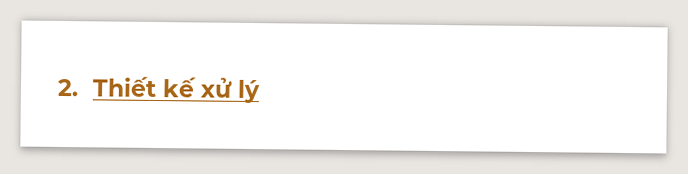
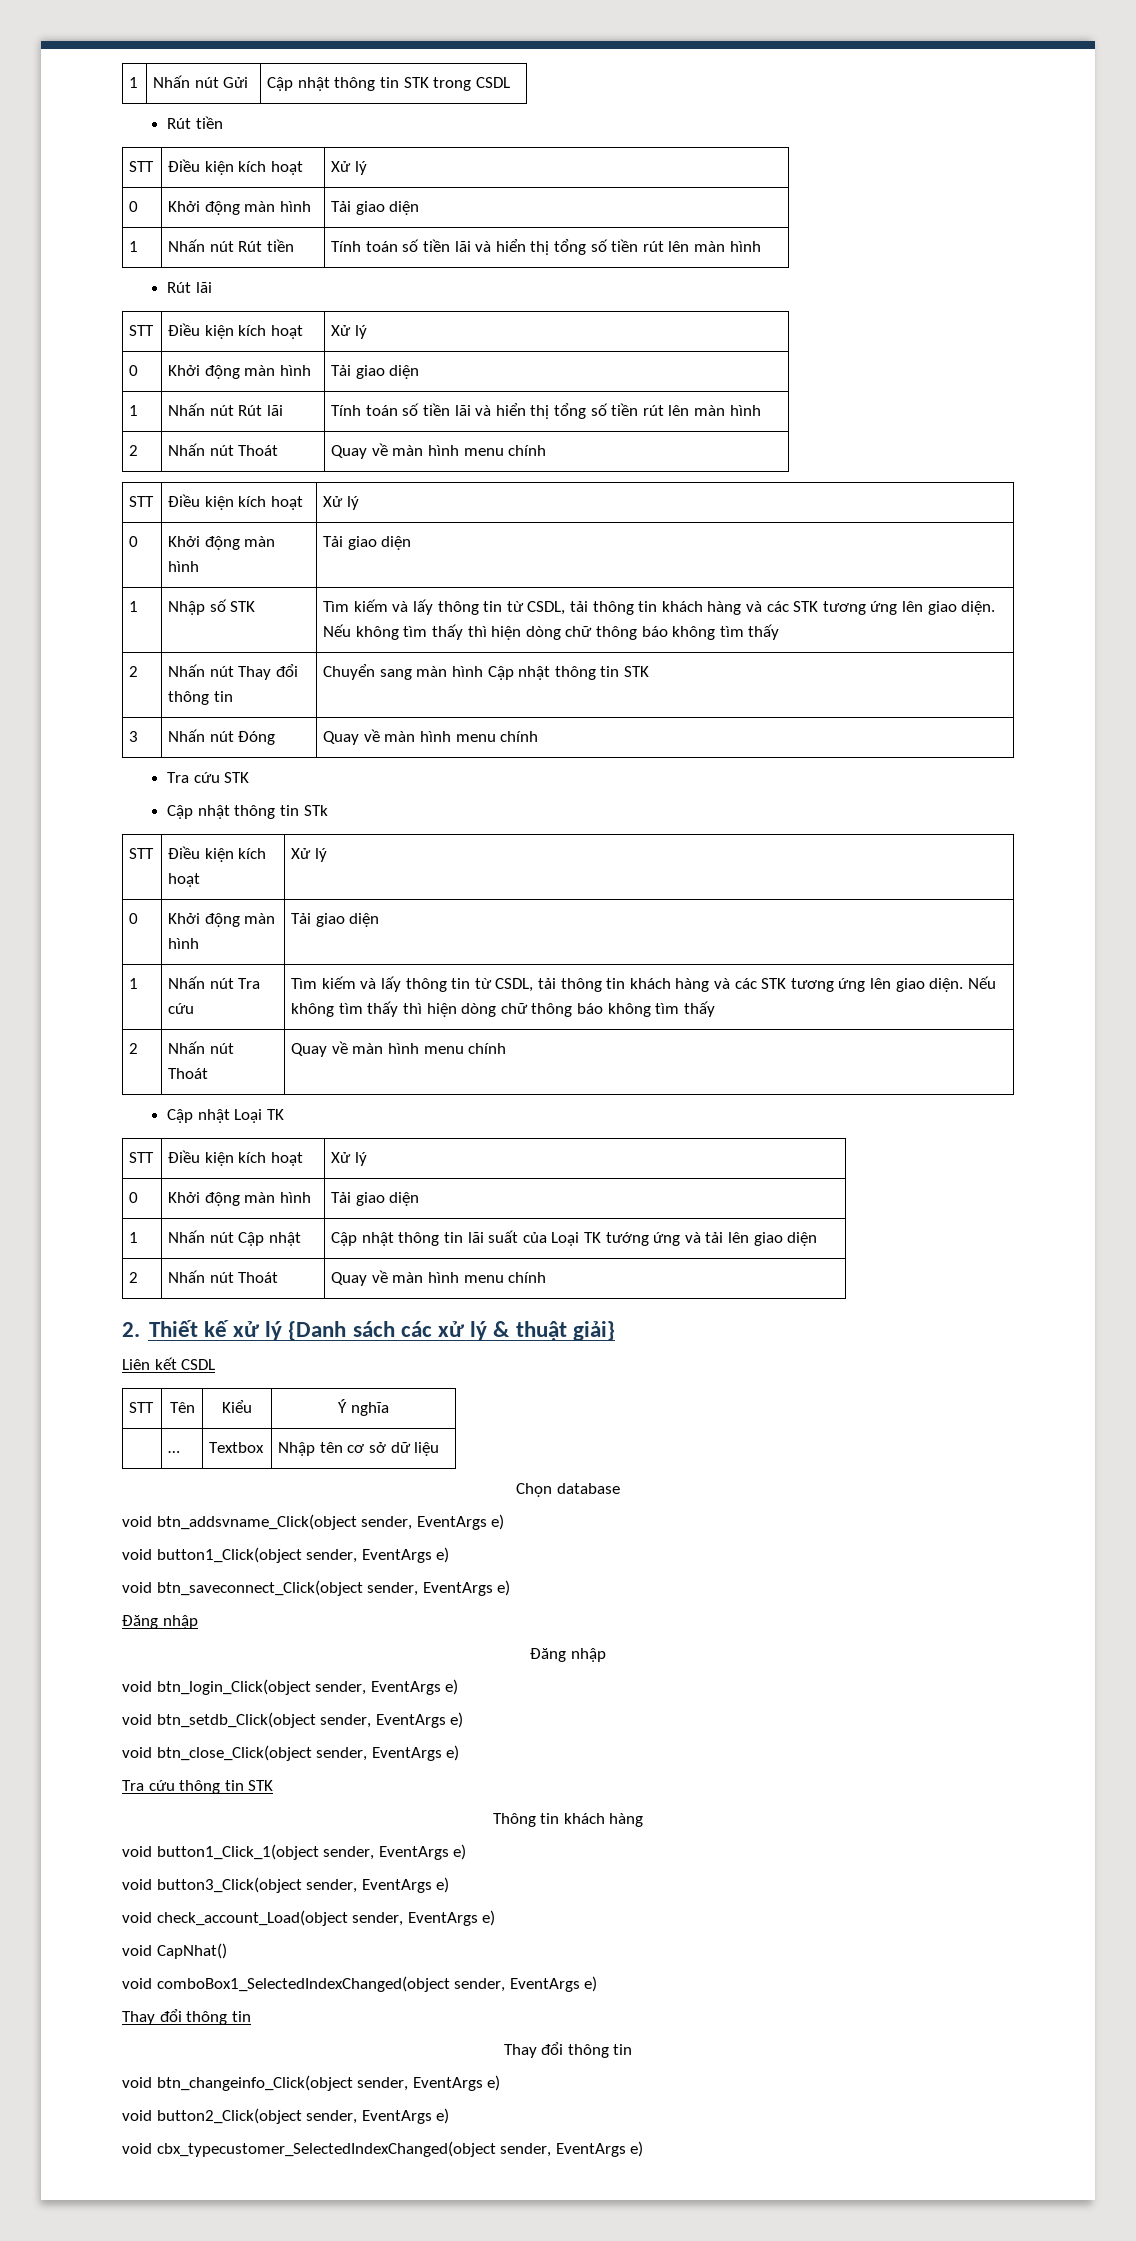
+ 1 | Nhấn nút Gửi | Cập nhật thông tin STK trong CSDL
+ Rút tiền
+ STT | Điều kiện kích hoạt | Xử lý
+ 0 | Khởi động màn hình | Tải giao diện
+ 1 | Nhấn nút Rút tiền | Tính toán số tiền lãi và hiển thị tổng số tiền rút lên màn hình
+ Rút lãi
+ STT | Điều kiện kích hoạt | Xử lý
+ 0 | Khởi động màn hình | Tải giao diện
+ 1 | Nhấn nút Rút lãi | Tính toán số tiền lãi và hiển thị tổng số tiền rút lên màn hình
+ 2 | Nhấn nút Thoát | Quay về màn hình menu chính
+ STT | Điều kiện kích hoạt | Xử lý
+ 0 | Khởi động màn hình | Tải giao diện
+ 1 | Nhập số STK | Tìm kiếm và lấy thông tin từ CSDL, tải thông tin khách hàng và các STK tương ứng lên giao diện. Nếu không tìm thấy thì hiện dòng chữ thông báo không tìm thấy
+ 2 | Nhấn nút Thay đổi thông tin | Chuyển sang màn hình Cập nhật thông tin STK
+ 3 | Nhấn nút Đóng | Quay về màn hình menu chính
+ Tra cứu STK
+ Cập nhật thông tin STk
+ STT | Điều kiện kích hoạt | Xử lý
+ 0 | Khởi động màn hình | Tải giao diện
+ 1 | Nhấn nút Tra cứu | Tìm kiếm và lấy thông tin từ CSDL, tải thông tin khách hàng và các STK tương ứng lên giao diện. Nếu không tìm thấy thì hiện dòng chữ thông báo không tìm thấy
+ 2 | Nhấn nút Thoát | Quay về màn hình menu chính
+ Cập nhật Loại TK
+ STT | Điều kiện kích hoạt | Xử lý
+ 0 | Khởi động màn hình | Tải giao diện
+ 1 | Nhấn nút Cập nhật | Cập nhật thông tin lãi suất của Loại TK tướng ứng và tải lên giao diện
+ 2 | Nhấn nút Thoát | Quay về màn hình menu chính
- 2. Thiết kế xử lý
+ 2. Thiết kế xử lý {Danh sách các xử lý & thuật giải}
+ Liên kết CSDL
+ STT | Tên | Kiểu | Ý nghĩa
+ | … | Textbox | Nhập tên cơ sở dữ liệu
+ Chọn database
+ void btn_addsvname_Click(object sender, EventArgs e)
+ void button1_Click(object sender, EventArgs e)
+ void btn_saveconnect_Click(object sender, EventArgs e)
+ Đăng nhập
+ Đăng nhập
+ void btn_login_Click(object sender, EventArgs e)
+ void btn_setdb_Click(object sender, EventArgs e)
+ void btn_close_Click(object sender, EventArgs e)
+ Tra cứu thông tin STK
+ Thông tin khách hàng
+ void button1_Click_1(object sender, EventArgs e)
+ void button3_Click(object sender, EventArgs e)
+ void check_account_Load(object sender, EventArgs e)
+ void CapNhat()
+ void comboBox1_SelectedIndexChanged(object sender, EventArgs e)
+ Thay đổi thông tin
+ Thay đổi thông tin
+ void btn_changeinfo_Click(object sender, EventArgs e)
+ void button2_Click(object sender, EventArgs e)
+ void cbx_typecustomer_SelectedIndexChanged(object sender, EventArgs e)

